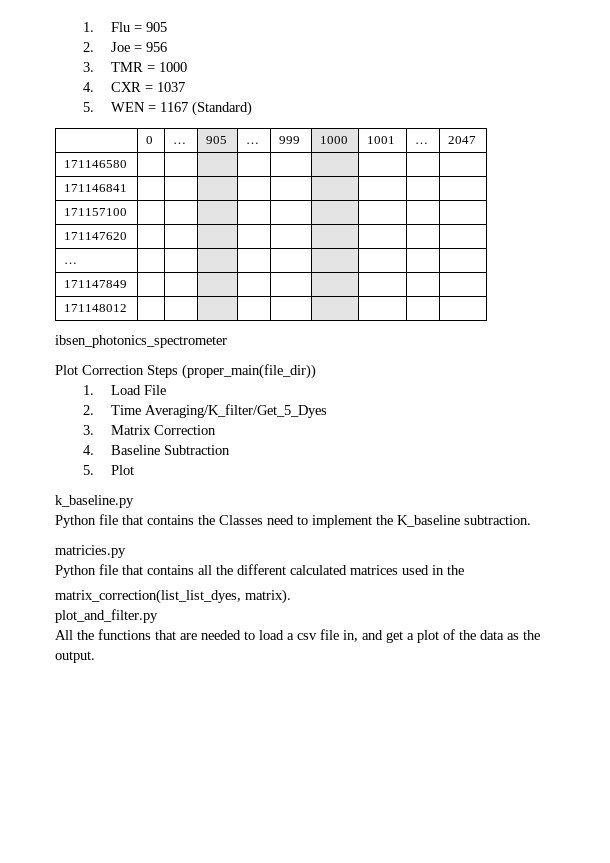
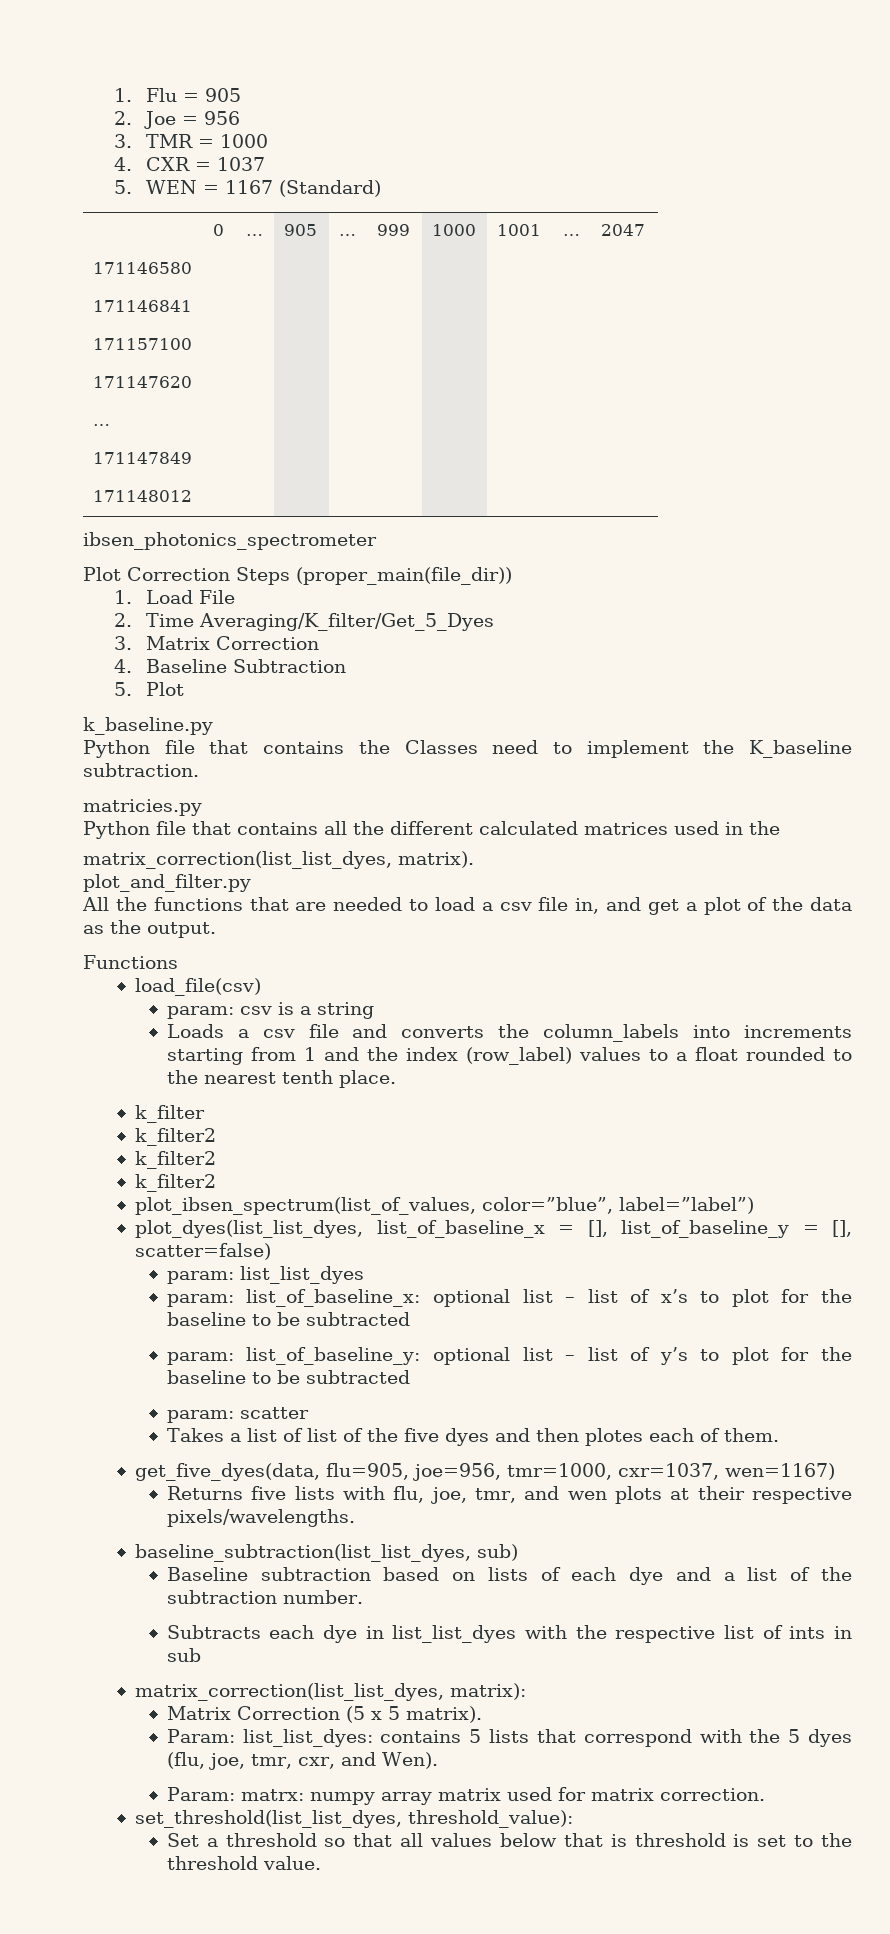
+ Functions
+ load_file(csv)
+ param: csv is a string
+ Loads a csv file and converts the column_labels into increments starting from 1 and the index (row_label) values to a float rounded to the nearest tenth place.
+ k_filter
+ k_filter2
+ k_filter2
+ k_filter2
+ plot_ibsen_spectrum(list_of_values, color=”blue”, label=”label”)
+ plot_dyes(list_list_dyes, list_of_baseline_x = [], list_of_baseline_y = [], scatter=false)
+ param: list_list_dyes
+ param: list_of_baseline_x: optional list – list of x’s to plot for the baseline to be subtracted
+ param: list_of_baseline_y: optional list – list of y’s to plot for the baseline to be subtracted
+ param: scatter
+ Takes a list of list of the five dyes and then plotes each of them.
+ get_five_dyes(data, flu=905, joe=956, tmr=1000, cxr=1037, wen=1167)
+ Returns five lists with flu, joe, tmr, and wen plots at their respective pixels/wavelengths.
+ baseline_subtraction(list_list_dyes, sub)
+ Baseline subtraction based on lists of each dye and a list of the subtraction number.
+ Subtracts each dye in list_list_dyes with the respective list of ints in sub
+ matrix_correction(list_list_dyes, matrix):
+ Matrix Correction (5 x 5 matrix).
+ Param: list_list_dyes: contains 5 lists that correspond with the 5 dyes (flu, joe, tmr, cxr, and Wen).
+ Param: matrx: numpy array matrix used for matrix correction.
+ set_threshold(list_list_dyes, threshold_value):
+ Set a threshold so that all values below that is threshold is set to the threshold value.

